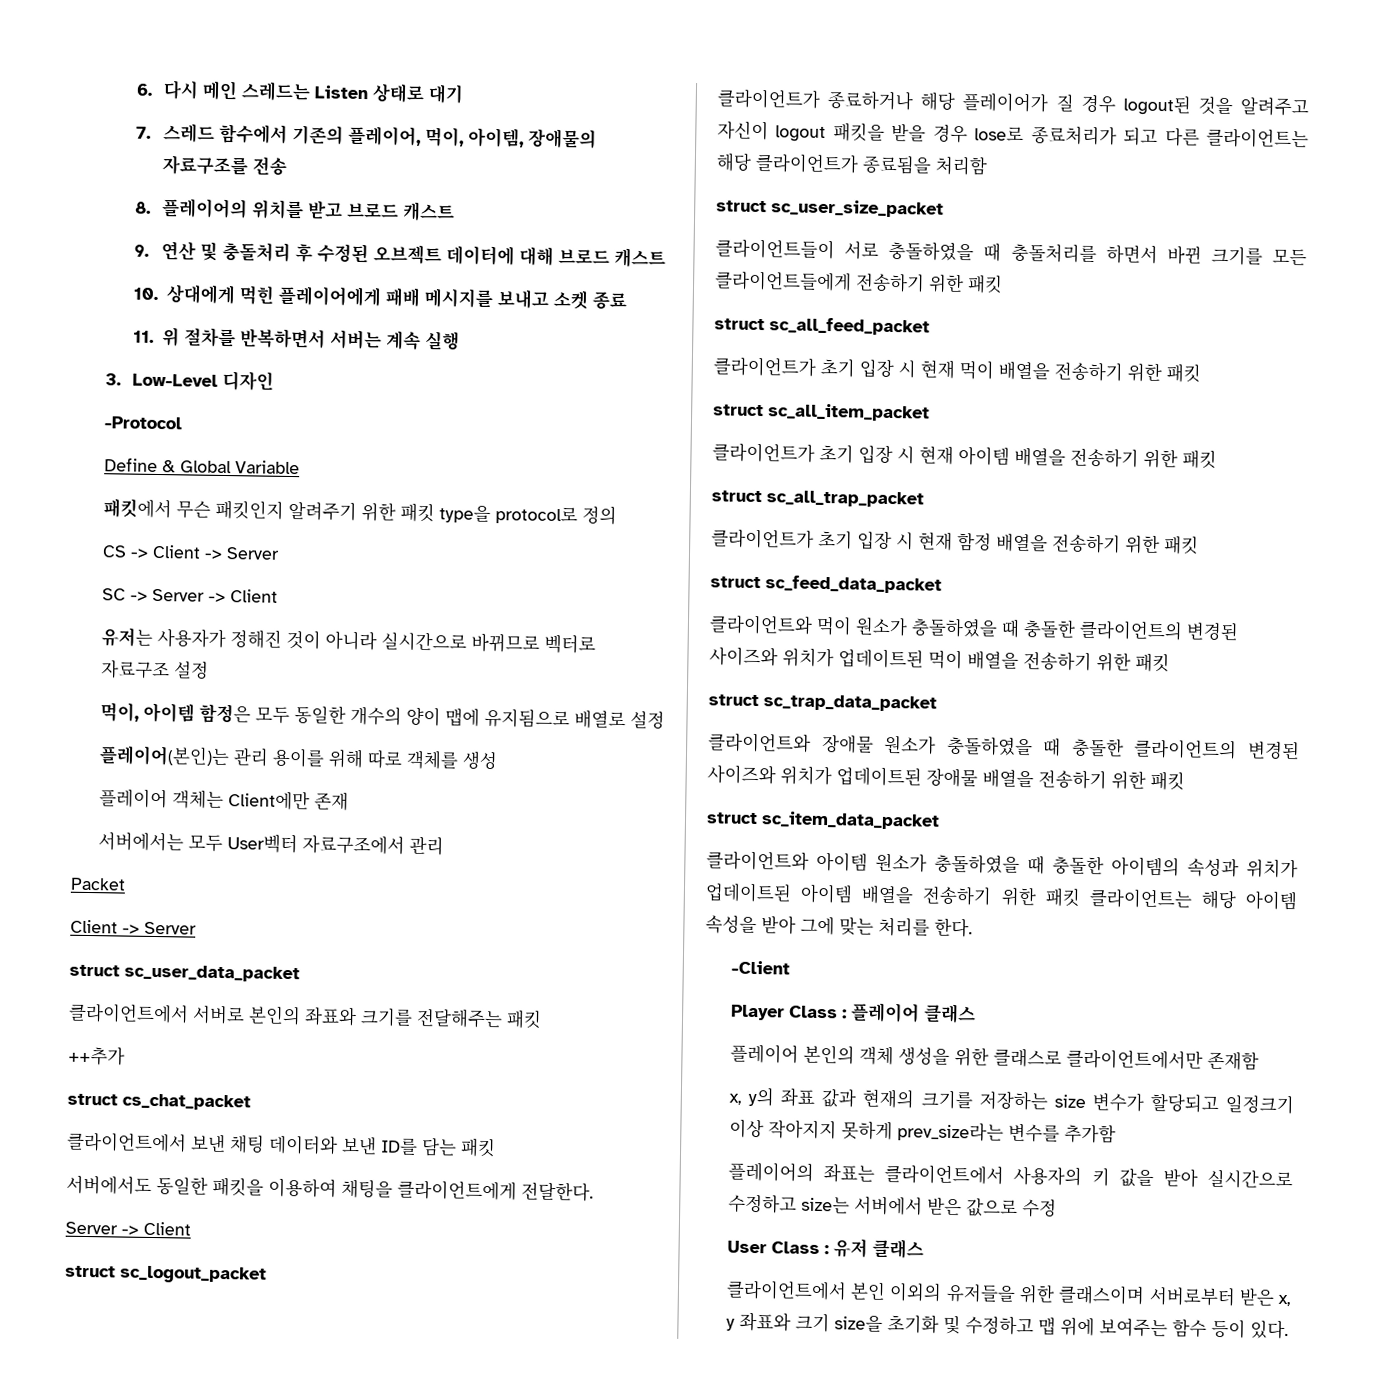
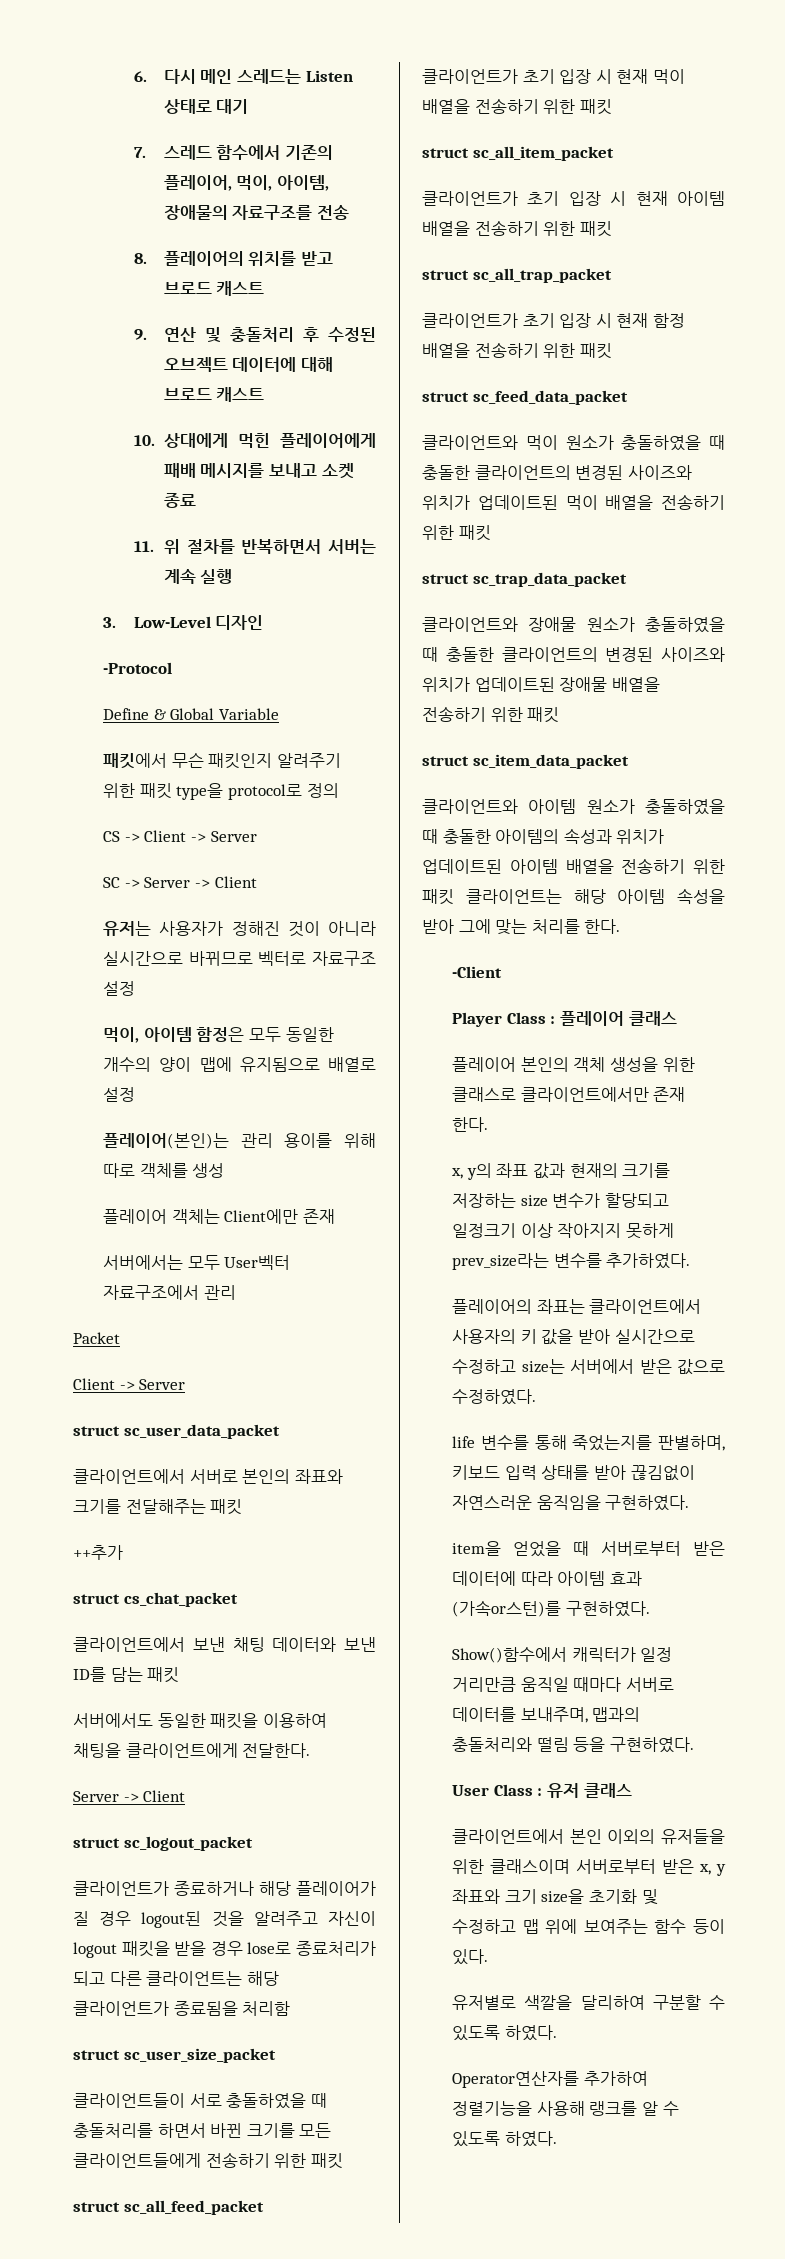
- 플레이어 본인의 객체 생성을 위한 클래스로 클라이언트에서만 존재함
+ 플레이어 본인의 객체 생성을 위한 클래스로 클라이언트에서만 존재 한다.
- x, y의 좌표 값과 현재의 크기를 저장하는 size 변수가 할당되고 일정크기 이상 작아지지 못하게 prev_size라는 변수를 추가함
+ x, y의 좌표 값과 현재의 크기를 저장하는 size 변수가 할당되고 일정크기 이상 작아지지 못하게 prev_size라는 변수를 추가하였다.
- 플레이어의 좌표는 클라이언트에서 사용자의 키 값을 받아 실시간으로 수정하고 size는 서버에서 받은 값으로 수정
+ 플레이어의 좌표는 클라이언트에서 사용자의 키 값을 받아 실시간으로 수정하고 size는 서버에서 받은 값으로 수정하였다.
+ life 변수를 통해 죽었는지를 판별하며, 키보드 입력 상태를 받아 끊김없이 자연스러운 움직임을 구현하였다.
+ item을 얻었을 때 서버로부터 받은 데이터에 따라 아이템 효과 (가속or스턴)를 구현하였다.
+ Show()함수에서 캐릭터가 일정 거리만큼 움직일 때마다 서버로 데이터를 보내주며, 맵과의 충돌처리와 떨림 등을 구현하였다.
+ 유저별로 색깔을 달리하여 구분할 수 있도록 하였다.
+ Operator연산자를 추가하여 정렬기능을 사용해 랭크를 알 수 있도록 하였다.

